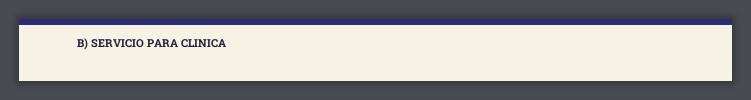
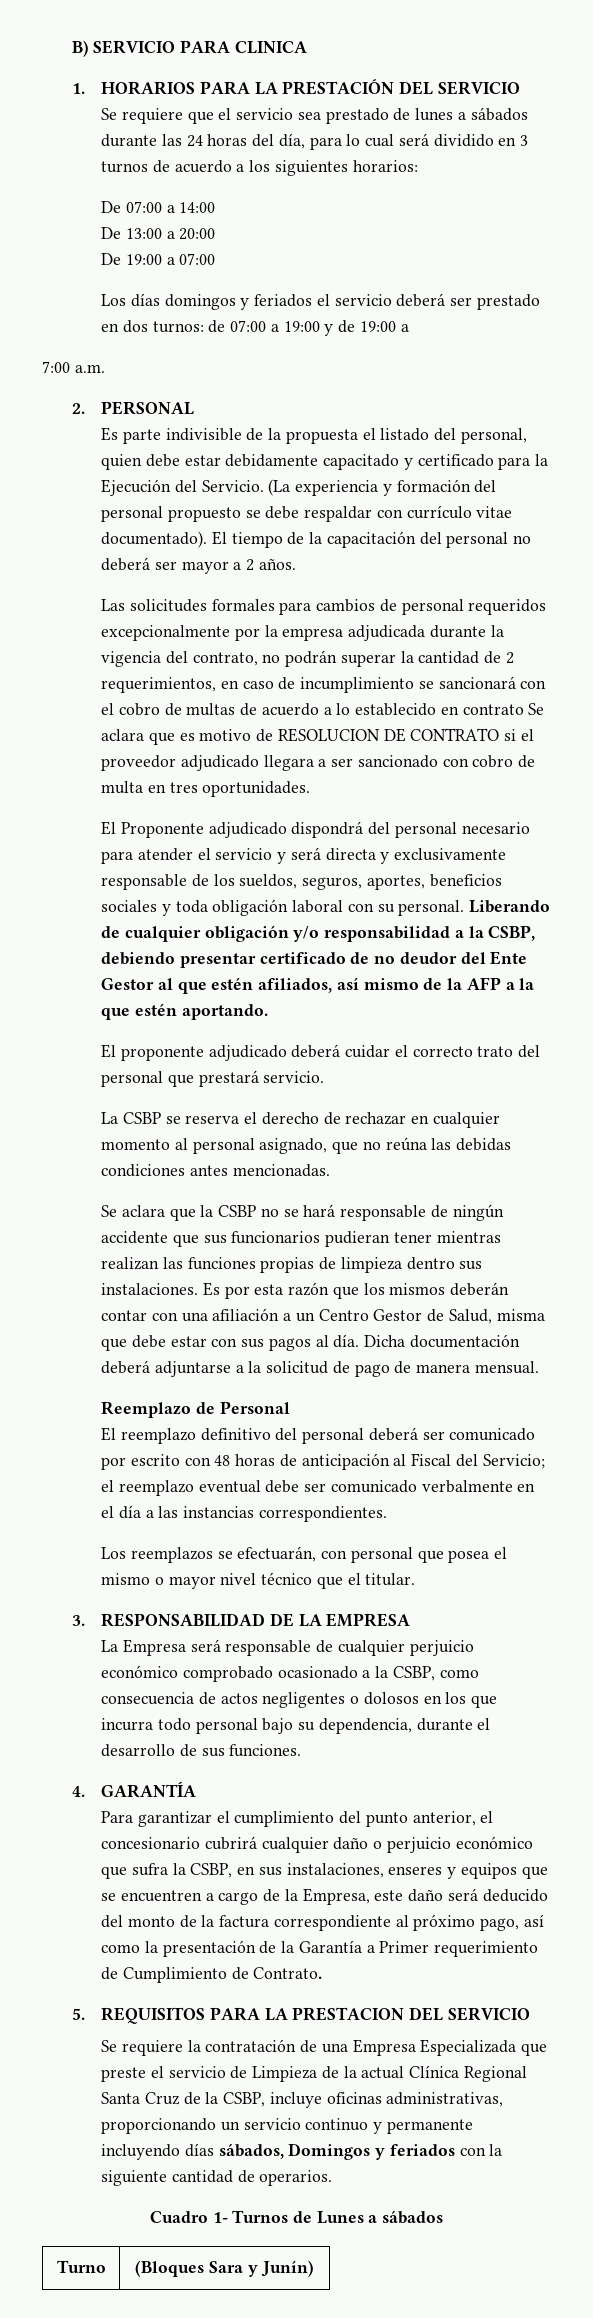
+ 1. HORARIOS PARA LA PRESTACIÓN DEL SERVICIO
+ Se requiere que el servicio sea prestado de lunes a sábados durante las 24 horas del día, para lo cual será dividido en 3 turnos de acuerdo a los siguientes horarios:
+ De 07:00 a 14:00
+ De 13:00 a 20:00
+ De 19:00 a 07:00
+ Los días domingos y feriados el servicio deberá ser prestado en dos turnos: de 07:00 a 19:00 y de 19:00 a
+ 7:00 a.m.
+ 2. PERSONAL
+ Es parte indivisible de la propuesta el listado del personal, quien debe estar debidamente capacitado y certificado para la Ejecución del Servicio. (La experiencia y formación del personal propuesto se debe respaldar con currículo vitae documentado). El tiempo de la capacitación del personal no deberá ser mayor a 2 años.
+ Las solicitudes formales para cambios de personal requeridos excepcionalmente por la empresa adjudicada durante la vigencia del contrato, no podrán superar la cantidad de 2 requerimientos, en caso de incumplimiento se sancionará con el cobro de multas de acuerdo a lo establecido en contrato Se aclara que es motivo de RESOLUCION DE CONTRATO si el proveedor adjudicado llegara a ser sancionado con cobro de multa en tres oportunidades.
+ El Proponente adjudicado dispondrá del personal necesario para atender el servicio y será directa y exclusivamente responsable de los sueldos, seguros, aportes, beneficios sociales y toda obligación laboral con su personal. Liberando de cualquier obligación y/o responsabilidad a la CSBP, debiendo presentar certificado de no deudor del Ente Gestor al que estén afiliados, así mismo de la AFP a la que estén aportando.
+ El proponente adjudicado deberá cuidar el correcto trato del personal que prestará servicio.
+ La CSBP se reserva el derecho de rechazar en cualquier momento al personal asignado, que no reúna las debidas condiciones antes mencionadas.
+ Se aclara que la CSBP no se hará responsable de ningún accidente que sus funcionarios pudieran tener mientras realizan las funciones propias de limpieza dentro sus instalaciones. Es por esta razón que los mismos deberán contar con una afiliación a un Centro Gestor de Salud, misma que debe estar con sus pagos al día. Dicha documentación deberá adjuntarse a la solicitud de pago de manera mensual.
+ Reemplazo de Personal
+ El reemplazo definitivo del personal deberá ser comunicado por escrito con 48 horas de anticipación al Fiscal del Servicio; el reemplazo eventual debe ser comunicado verbalmente en el día a las instancias correspondientes.
+ Los reemplazos se efectuarán, con personal que posea el mismo o mayor nivel técnico que el titular.
+ 3. RESPONSABILIDAD DE LA EMPRESA
+ La Empresa será responsable de cualquier perjuicio económico comprobado ocasionado a la CSBP, como consecuencia de actos negligentes o dolosos en los que incurra todo personal bajo su dependencia, durante el desarrollo de sus funciones.
+ 4. GARANTÍA
+ Para garantizar el cumplimiento del punto anterior, el concesionario cubrirá cualquier daño o perjuicio económico que sufra la CSBP, en sus instalaciones, enseres y equipos que se encuentren a cargo de la Empresa, este daño será deducido del monto de la factura correspondiente al próximo pago, así como la presentación de la Garantía a Primer requerimiento de Cumplimiento de Contrato.
+ 5. REQUISITOS PARA LA PRESTACION DEL SERVICIO
+ Se requiere la contratación de una Empresa Especializada que preste el servicio de Limpieza de la actual Clínica Regional Santa Cruz de la CSBP, incluye oficinas administrativas, proporcionando un servicio continuo y permanente incluyendo días sábados, Domingos y feriados con la siguiente cantidad de operarios.
+ Cuadro 1- Turnos de Lunes a sábados
+ Turno | (Bloques Sara y Junín)

